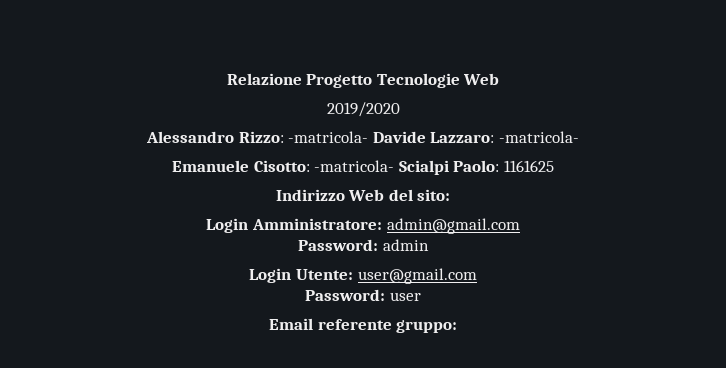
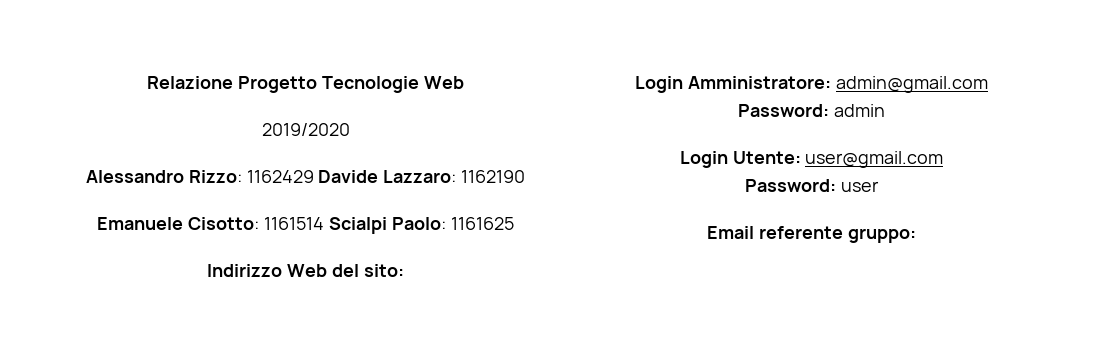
- Alessandro Rizzo: -matricola- Davide Lazzaro: -matricola-
+ Alessandro Rizzo: 1162429 Davide Lazzaro: 1162190
- Emanuele Cisotto: -matricola- Scialpi Paolo: 1161625
+ Emanuele Cisotto: 1161514 Scialpi Paolo: 1161625

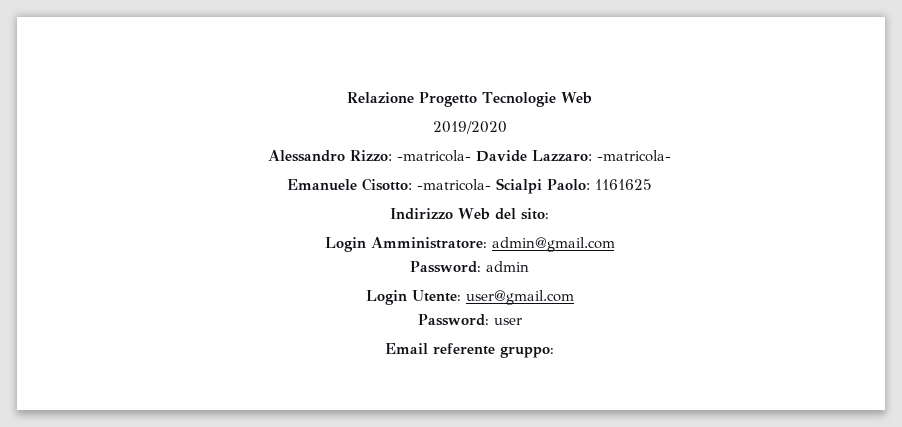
- Alessandro Rizzo: 1162429 Davide Lazzaro: 1162190
+ Alessandro Rizzo: -matricola- Davide Lazzaro: -matricola-
- Emanuele Cisotto: 1161514 Scialpi Paolo: 1161625
+ Emanuele Cisotto: -matricola- Scialpi Paolo: 1161625

